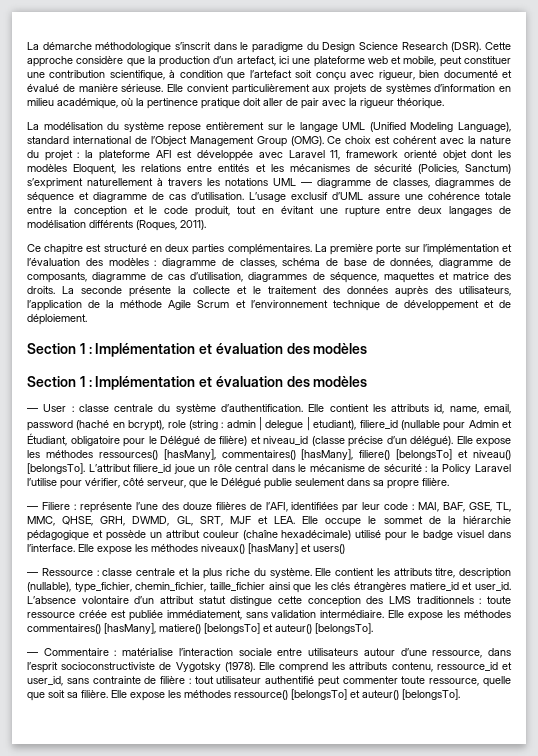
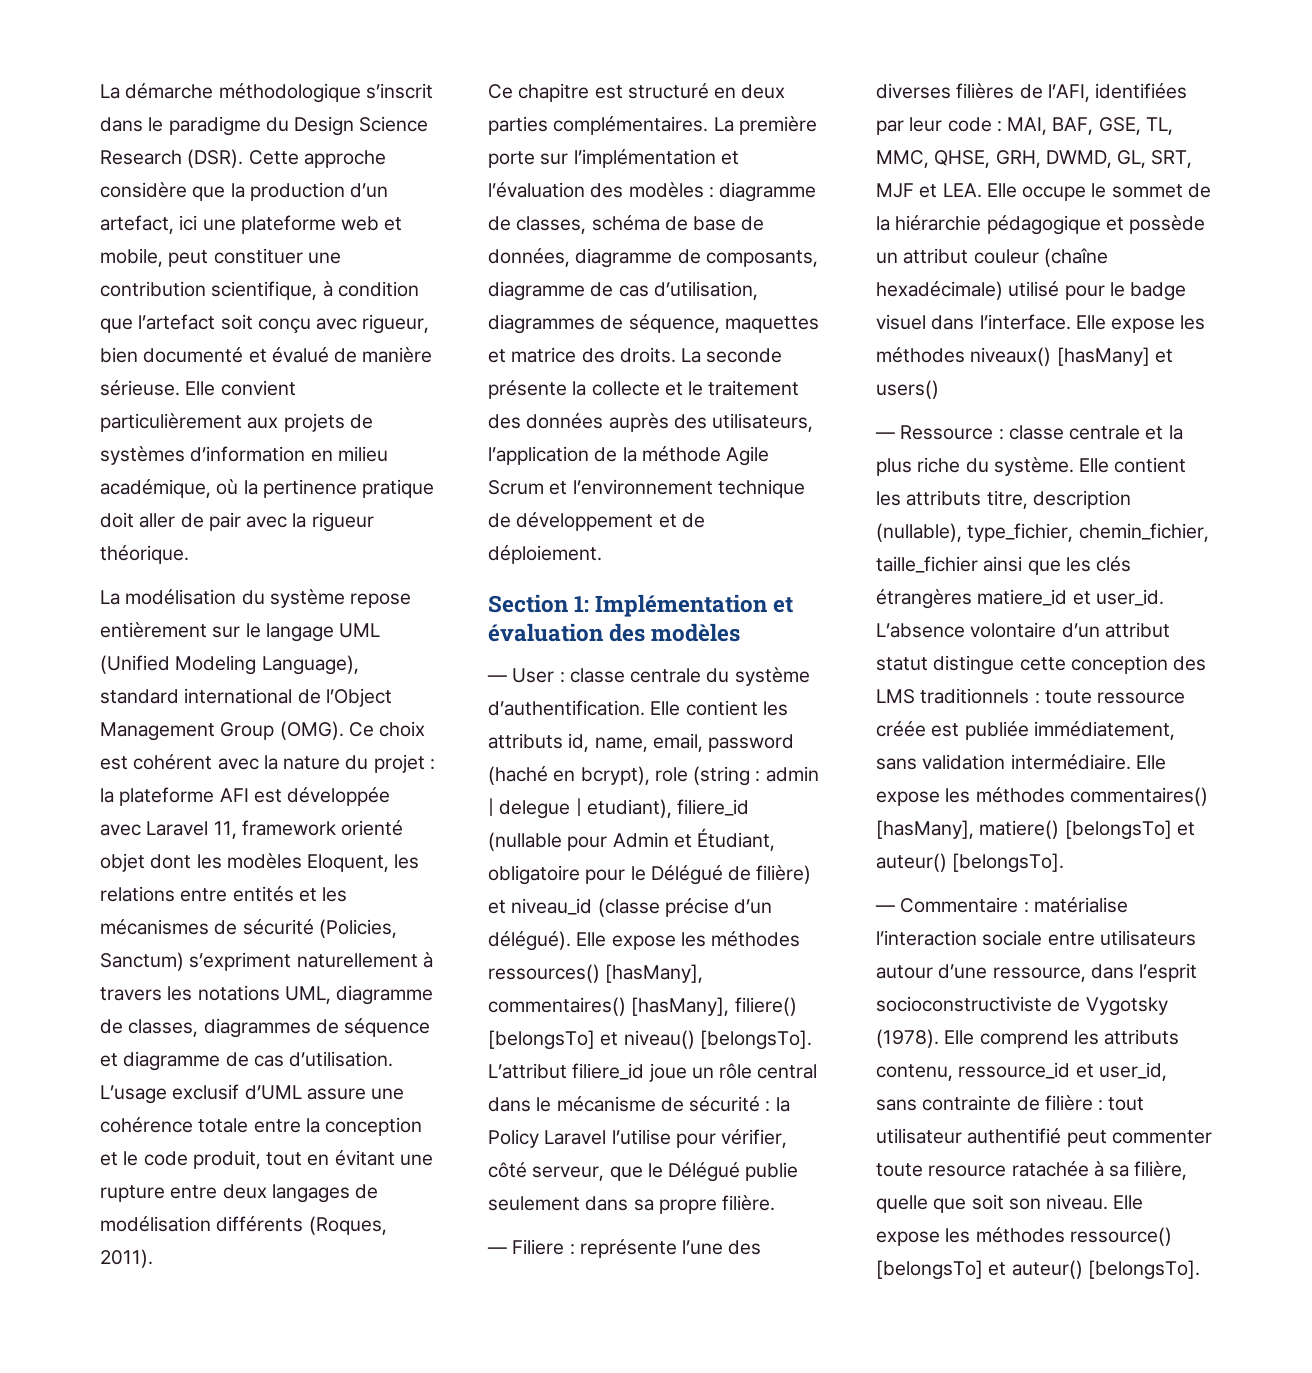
- Ce choix est cohérent avec la nature du projet : la plateforme AFI est développée avec Laravel 11, framework orienté objet dont les modèles Eloquent, les relations entre entités et les mécanismes de sécurité (Policies, Sanctum) sʼexpriment naturellement à travers les notations UML — diagramme de classes, diagrammes de séquence et diagramme de cas dʼutilisation.
+ Ce choix est cohérent avec la nature du projet : la plateforme AFI est développée avec Laravel 11, framework orienté objet dont les modèles Eloquent, les relations entre entités et les mécanismes de sécurité (Policies, Sanctum) sʼexpriment naturellement à travers les notations UML, diagramme de classes, diagrammes de séquence et diagramme de cas dʼutilisation.
  La seconde présente la collecte et le traitement des données auprès des utilisateurs, lʼapplication de la méthode Agile Scrum et lʼenvironnement technique de développement et de déploiement.
- Section 1 : Implémentation et évaluation des modèles
- Section 1 : Implémentation et évaluation des modèles
+ Section 1: Implémentation et évaluation des modèles
- — Filiere : représente lʼune des douze filières de lʼAFI, identifiées par leur code : MAI, BAF, GSE, TL, MMC, QHSE, GRH, DWMD, GL, SRT, MJF et LEA. Elle occupe le sommet de la hiérarchie pédagogique et possède un attribut couleur (chaîne hexadécimale) utilisé pour le badge visuel dans lʼinterface.
+ — Filiere : représente lʼune des diverses filières de lʼAFI, identifiées par leur code : MAI, BAF, GSE, TL, MMC, QHSE, GRH, DWMD, GL, SRT, MJF et LEA. Elle occupe le sommet de la hiérarchie pédagogique et possède un attribut couleur (chaîne hexadécimale) utilisé pour le badge visuel dans lʼinterface.
- Elle comprend les attributs contenu, ressource_id et user_id, sans contrainte de filière : tout utilisateur authentifié peut commenter toute ressource, quelle que soit sa filière.
+ Elle comprend les attributs contenu, ressource_id et user_id, sans contrainte de filière : tout utilisateur authentifié peut commenter toute resource ratachée à sa filière, quelle que soit son niveau.

